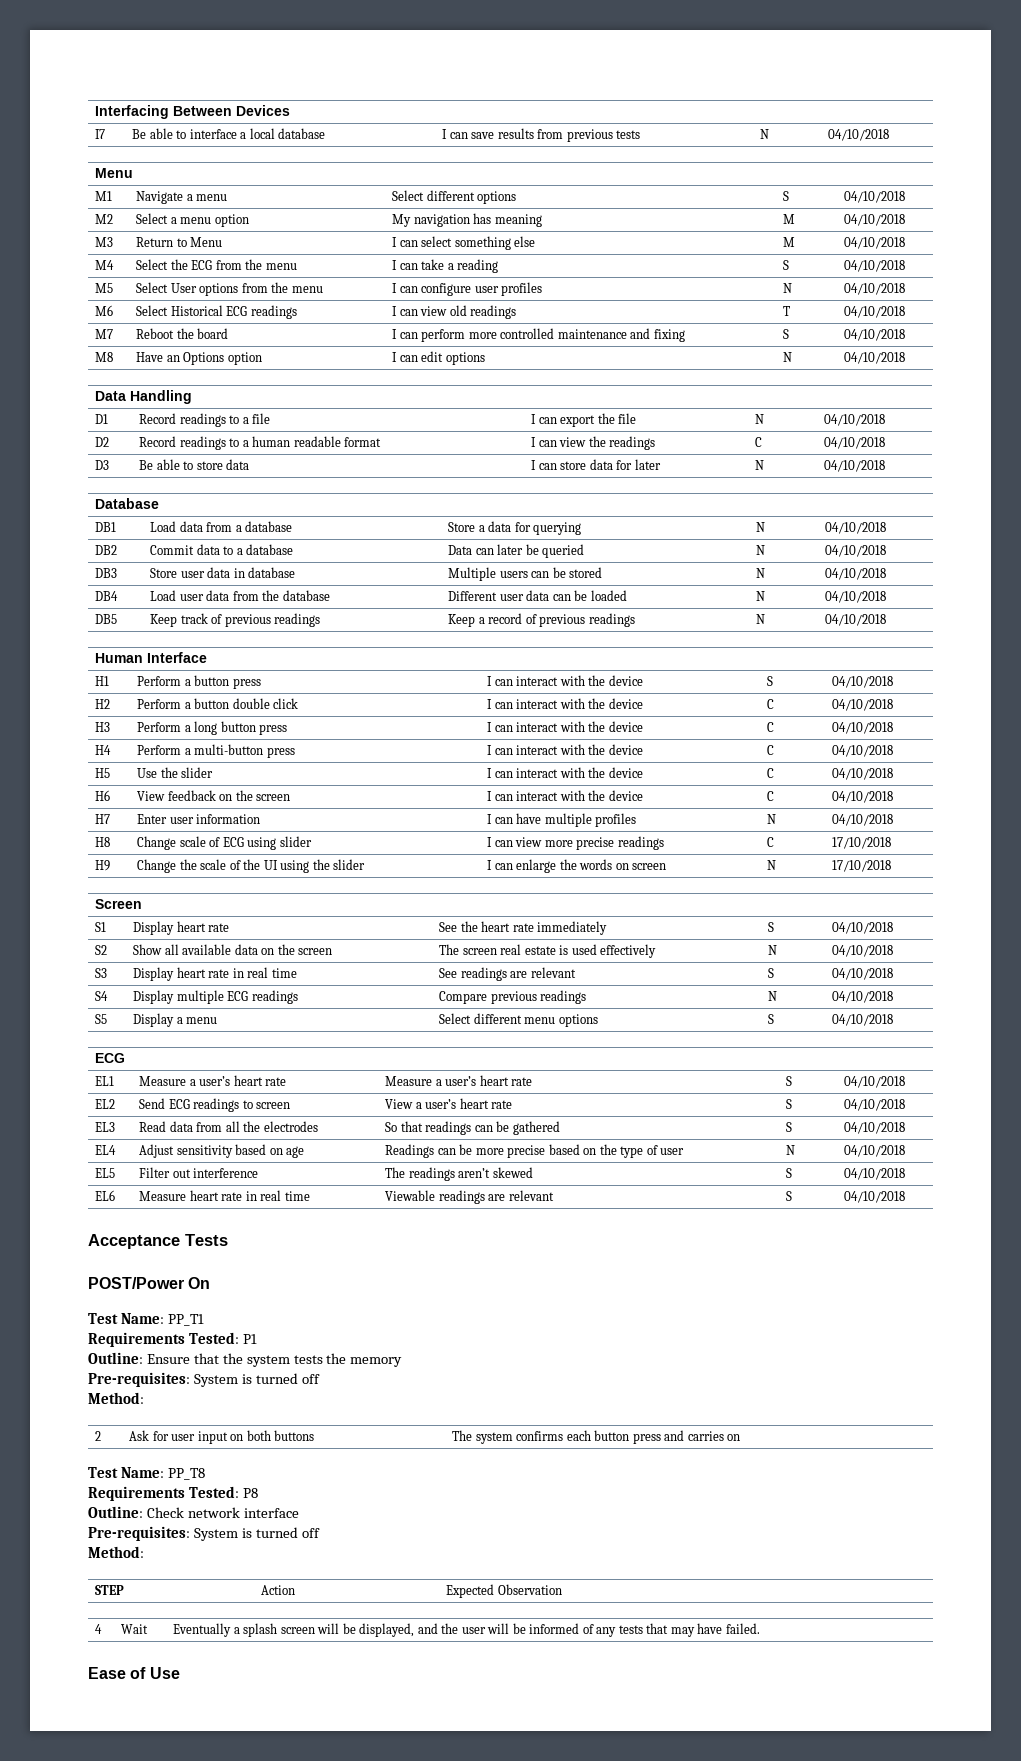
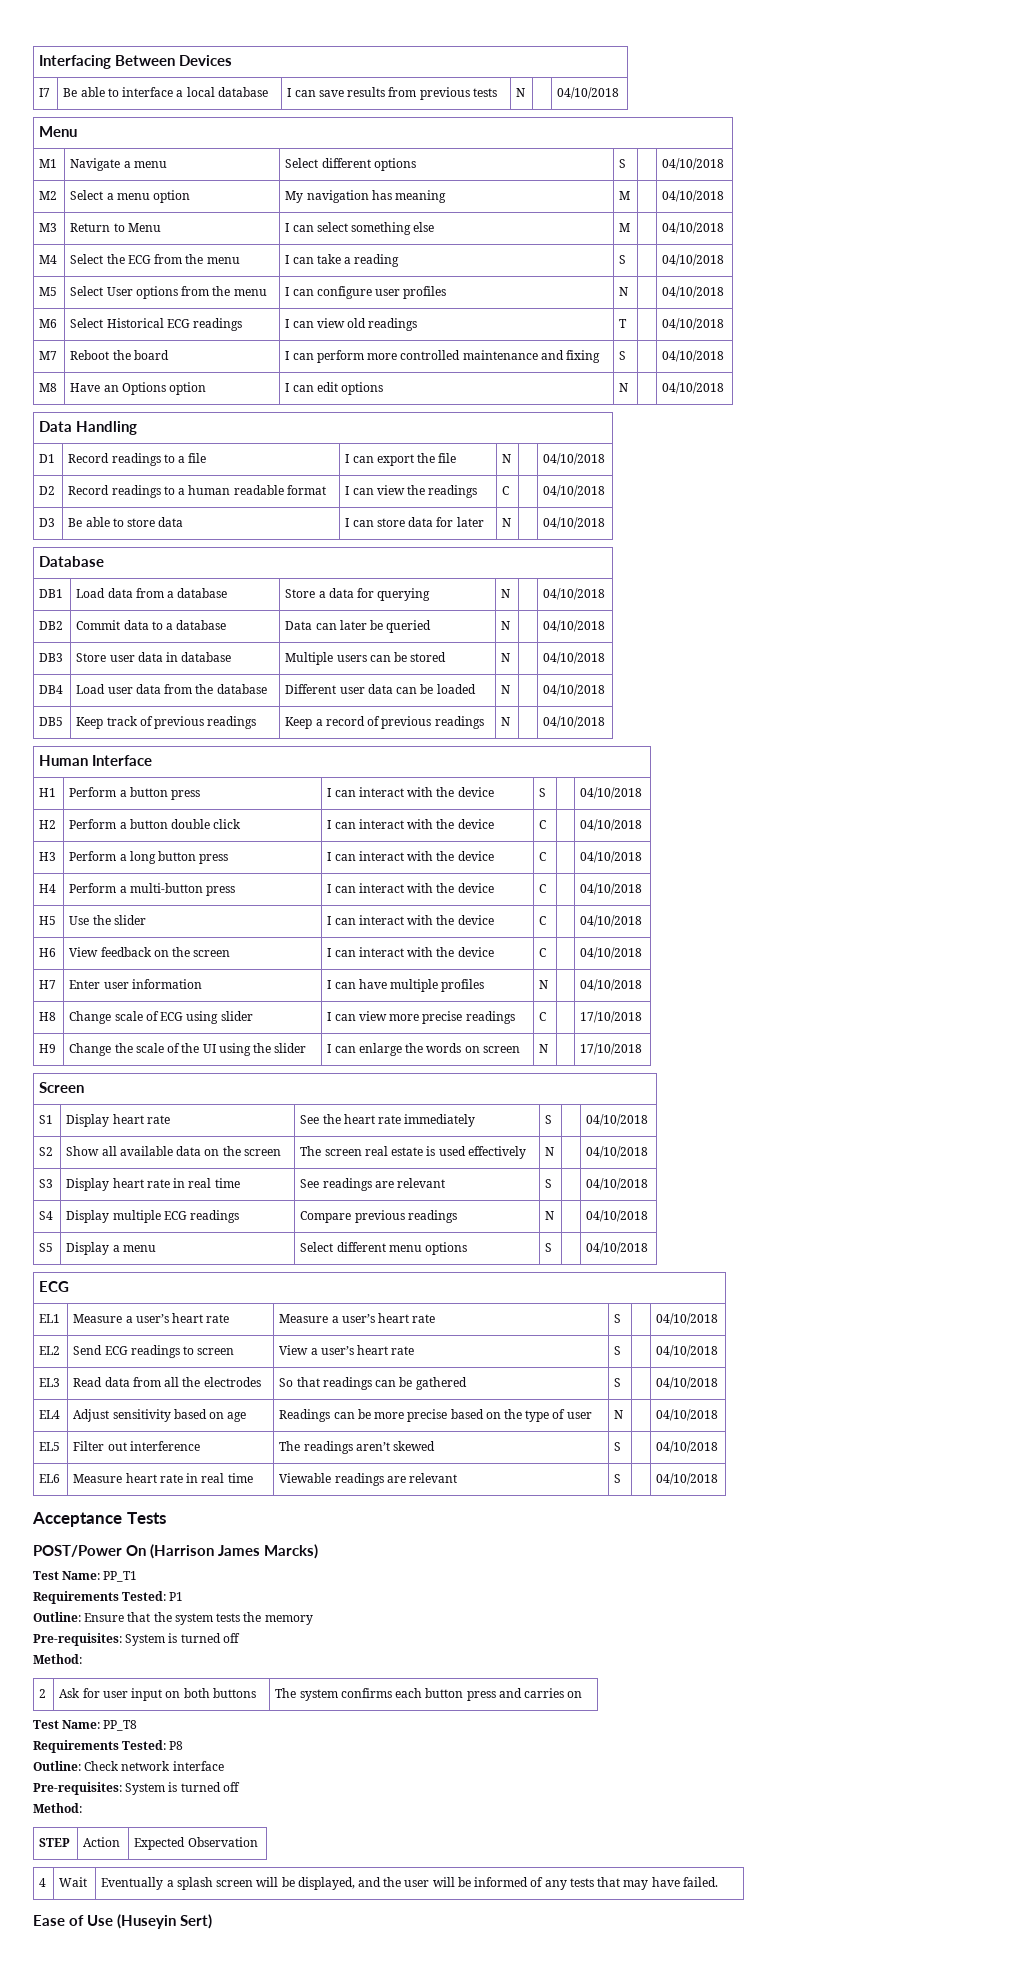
- POST/Power On
+ POST/Power On (Harrison James Marcks)
- Ease of Use
+ Ease of Use (Huseyin Sert)

